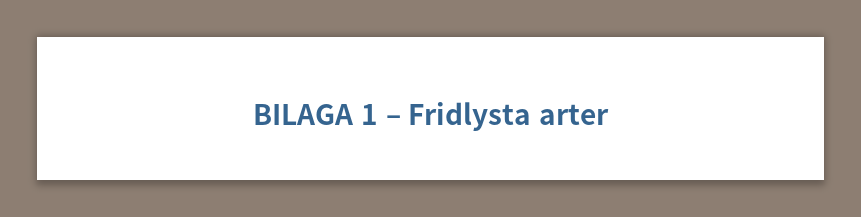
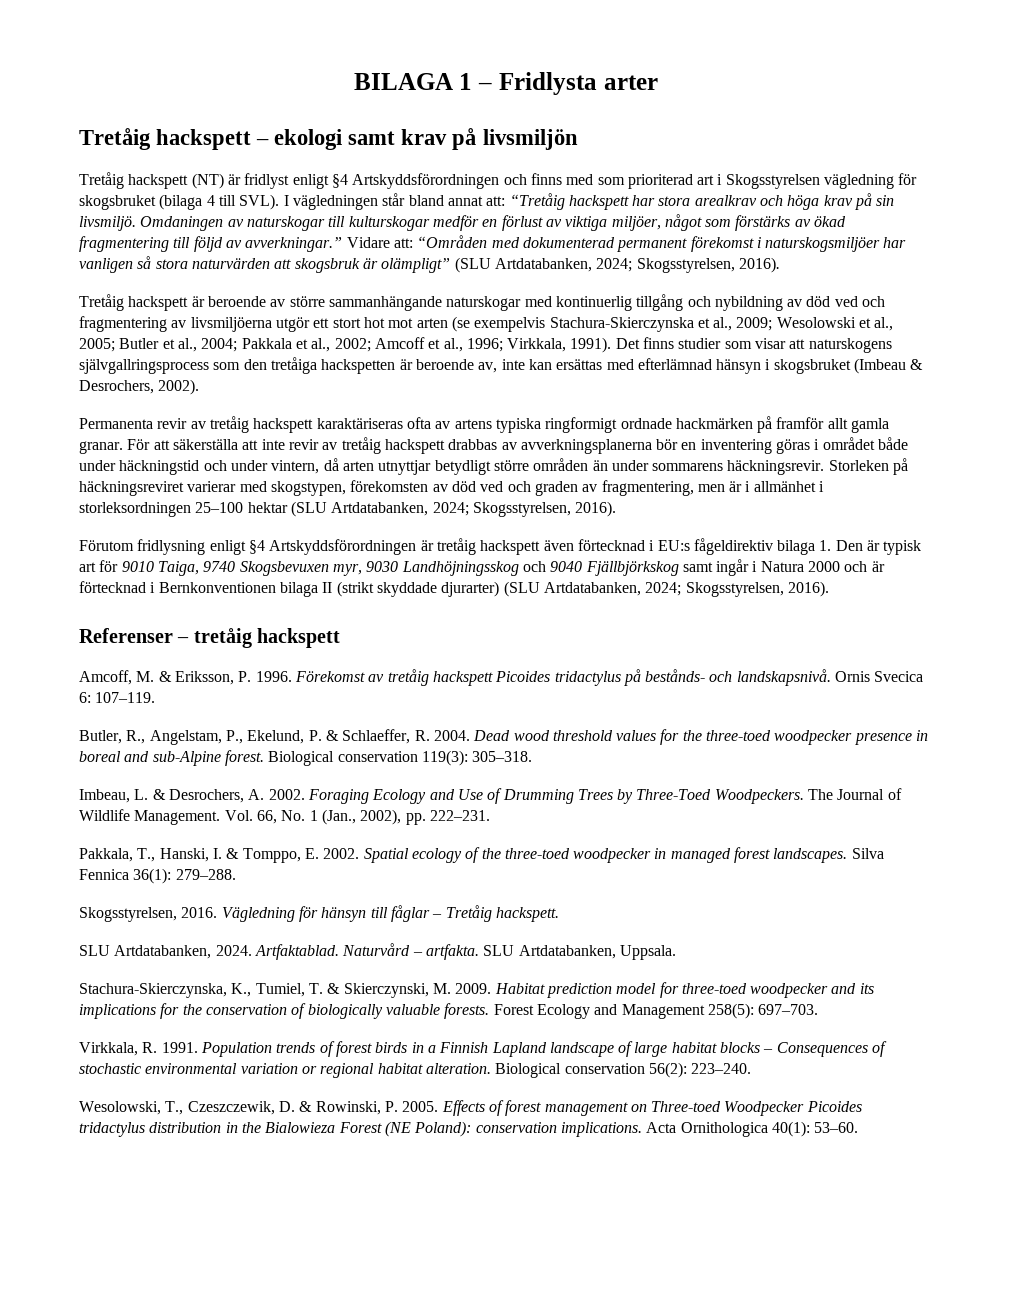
+ Tretåig hackspett – ekologi samt krav på livsmiljön
+ Tretåig hackspett (NT) är fridlyst enligt §4 Artskyddsförordningen och finns med som prioriterad art i Skogsstyrelsen vägledning för skogsbruket (bilaga 4 till SVL). I vägledningen står bland annat att: “Tretåig hackspett har stora arealkrav och höga krav på sin livsmiljö. Omdaningen av naturskogar till kulturskogar medför en förlust av viktiga miljöer, något som förstärks av ökad fragmentering till följd av avverkningar.” Vidare att: “Områden med dokumenterad permanent förekomst i naturskogsmiljöer har vanligen så stora naturvärden att skogsbruk är olämpligt” (SLU Artdatabanken, 2024; Skogsstyrelsen, 2016).
+ Tretåig hackspett är beroende av större sammanhängande naturskogar med kontinuerlig tillgång och nybildning av död ved och fragmentering av livsmiljöerna utgör ett stort hot mot arten (se exempelvis Stachura-Skierczynska et al., 2009; Wesolowski et al., 2005; Butler et al., 2004; Pakkala et al., 2002; Amcoff et al., 1996; Virkkala, 1991). Det finns studier som visar att naturskogens självgallringsprocess som den tretåiga hackspetten är beroende av, inte kan ersättas med efterlämnad hänsyn i skogsbruket (Imbeau & Desrochers, 2002).
+ Permanenta revir av tretåig hackspett karaktäriseras ofta av artens typiska ringformigt ordnade hackmärken på framför allt gamla granar. För att säkerställa att inte revir av tretåig hackspett drabbas av avverkningsplanerna bör en inventering göras i området både under häckningstid och under vintern, då arten utnyttjar betydligt större områden än under sommarens häckningsrevir. Storleken på häckningsreviret varierar med skogstypen, förekomsten av död ved och graden av fragmentering, men är i allmänhet i storleksordningen 25–100 hektar (SLU Artdatabanken, 2024; Skogsstyrelsen, 2016).
+ Förutom fridlysning enligt §4 Artskyddsförordningen är tretåig hackspett även förtecknad i EU:s fågeldirektiv bilaga 1. Den är typisk art för 9010 Taiga, 9740 Skogsbevuxen myr, 9030 Landhöjningsskog och 9040 Fjällbjörkskog samt ingår i Natura 2000 och är förtecknad i Bernkonventionen bilaga II (strikt skyddade djurarter) (SLU Artdatabanken, 2024; Skogsstyrelsen, 2016).
+ Referenser – tretåig hackspett
+ Amcoff, M. & Eriksson, P. 1996. Förekomst av tretåig hackspett Picoides tridactylus på bestånds- och landskapsnivå. Ornis Svecica 6: 107–119.
+ Butler, R., Angelstam, P., Ekelund, P. & Schlaeffer, R. 2004. Dead wood threshold values for the three-toed woodpecker presence in boreal and sub-Alpine forest. Biological conservation 119(3): 305–318.
+ Imbeau, L. & Desrochers, A. 2002. Foraging Ecology and Use of Drumming Trees by Three-Toed Woodpeckers. The Journal of Wildlife Management. Vol. 66, No. 1 (Jan., 2002), pp. 222–231.
+ Pakkala, T., Hanski, I. & Tomppo, E. 2002. Spatial ecology of the three-toed woodpecker in managed forest landscapes. Silva Fennica 36(1): 279–288.
+ Skogsstyrelsen, 2016. Vägledning för hänsyn till fåglar – Tretåig hackspett.
+ SLU Artdatabanken, 2024. Artfaktablad. Naturvård – artfakta. SLU Artdatabanken, Uppsala.
+ Stachura-Skierczynska, K., Tumiel, T. & Skierczynski, M. 2009. Habitat prediction model for three-toed woodpecker and its implications for the conservation of biologically valuable forests. Forest Ecology and Management 258(5): 697–703.
+ Virkkala, R. 1991. Population trends of forest birds in a Finnish Lapland landscape of large habitat blocks – Consequences of stochastic environmental variation or regional habitat alteration. Biological conservation 56(2): 223–240.
+ Wesolowski, T., Czeszczewik, D. & Rowinski, P. 2005. Effects of forest management on Three-toed Woodpecker Picoides tridactylus distribution in the Bialowieza Forest (NE Poland): conservation implications. Acta Ornithologica 40(1): 53–60.

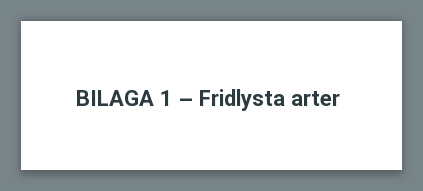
- Tretåig hackspett – ekologi samt krav på livsmiljön
- Tretåig hackspett (NT) är fridlyst enligt §4 Artskyddsförordningen och finns med som prioriterad art i Skogsstyrelsen vägledning för skogsbruket (bilaga 4 till SVL). I vägledningen står bland annat att: “Tretåig hackspett har stora arealkrav och höga krav på sin livsmiljö. Omdaningen av naturskogar till kulturskogar medför en förlust av viktiga miljöer, något som förstärks av ökad fragmentering till följd av avverkningar.” Vidare att: “Områden med dokumenterad permanent förekomst i naturskogsmiljöer har vanligen så stora naturvärden att skogsbruk är olämpligt” (SLU Artdatabanken, 2024; Skogsstyrelsen, 2016).
- Tretåig hackspett är beroende av större sammanhängande naturskogar med kontinuerlig tillgång och nybildning av död ved och fragmentering av livsmiljöerna utgör ett stort hot mot arten (se exempelvis Stachura-Skierczynska et al., 2009; Wesolowski et al., 2005; Butler et al., 2004; Pakkala et al., 2002; Amcoff et al., 1996; Virkkala, 1991). Det finns studier som visar att naturskogens självgallringsprocess som den tretåiga hackspetten är beroende av, inte kan ersättas med efterlämnad hänsyn i skogsbruket (Imbeau & Desrochers, 2002).
- Permanenta revir av tretåig hackspett karaktäriseras ofta av artens typiska ringformigt ordnade hackmärken på framför allt gamla granar. För att säkerställa att inte revir av tretåig hackspett drabbas av avverkningsplanerna bör en inventering göras i området både under häckningstid och under vintern, då arten utnyttjar betydligt större områden än under sommarens häckningsrevir. Storleken på häckningsreviret varierar med skogstypen, förekomsten av död ved och graden av fragmentering, men är i allmänhet i storleksordningen 25–100 hektar (SLU Artdatabanken, 2024; Skogsstyrelsen, 2016).
- Förutom fridlysning enligt §4 Artskyddsförordningen är tretåig hackspett även förtecknad i EU:s fågeldirektiv bilaga 1. Den är typisk art för 9010 Taiga, 9740 Skogsbevuxen myr, 9030 Landhöjningsskog och 9040 Fjällbjörkskog samt ingår i Natura 2000 och är förtecknad i Bernkonventionen bilaga II (strikt skyddade djurarter) (SLU Artdatabanken, 2024; Skogsstyrelsen, 2016).
- Referenser – tretåig hackspett
- Amcoff, M. & Eriksson, P. 1996. Förekomst av tretåig hackspett Picoides tridactylus på bestånds- och landskapsnivå. Ornis Svecica 6: 107–119.
- Butler, R., Angelstam, P., Ekelund, P. & Schlaeffer, R. 2004. Dead wood threshold values for the three-toed woodpecker presence in boreal and sub-Alpine forest. Biological conservation 119(3): 305–318.
- Imbeau, L. & Desrochers, A. 2002. Foraging Ecology and Use of Drumming Trees by Three-Toed Woodpeckers. The Journal of Wildlife Management. Vol. 66, No. 1 (Jan., 2002), pp. 222–231.
- Pakkala, T., Hanski, I. & Tomppo, E. 2002. Spatial ecology of the three-toed woodpecker in managed forest landscapes. Silva Fennica 36(1): 279–288.
- Skogsstyrelsen, 2016. Vägledning för hänsyn till fåglar – Tretåig hackspett.
- SLU Artdatabanken, 2024. Artfaktablad. Naturvård – artfakta. SLU Artdatabanken, Uppsala.
- Stachura-Skierczynska, K., Tumiel, T. & Skierczynski, M. 2009. Habitat prediction model for three-toed woodpecker and its implications for the conservation of biologically valuable forests. Forest Ecology and Management 258(5): 697–703.
- Virkkala, R. 1991. Population trends of forest birds in a Finnish Lapland landscape of large habitat blocks – Consequences of stochastic environmental variation or regional habitat alteration. Biological conservation 56(2): 223–240.
- Wesolowski, T., Czeszczewik, D. & Rowinski, P. 2005. Effects of forest management on Three-toed Woodpecker Picoides tridactylus distribution in the Bialowieza Forest (NE Poland): conservation implications. Acta Ornithologica 40(1): 53–60.

